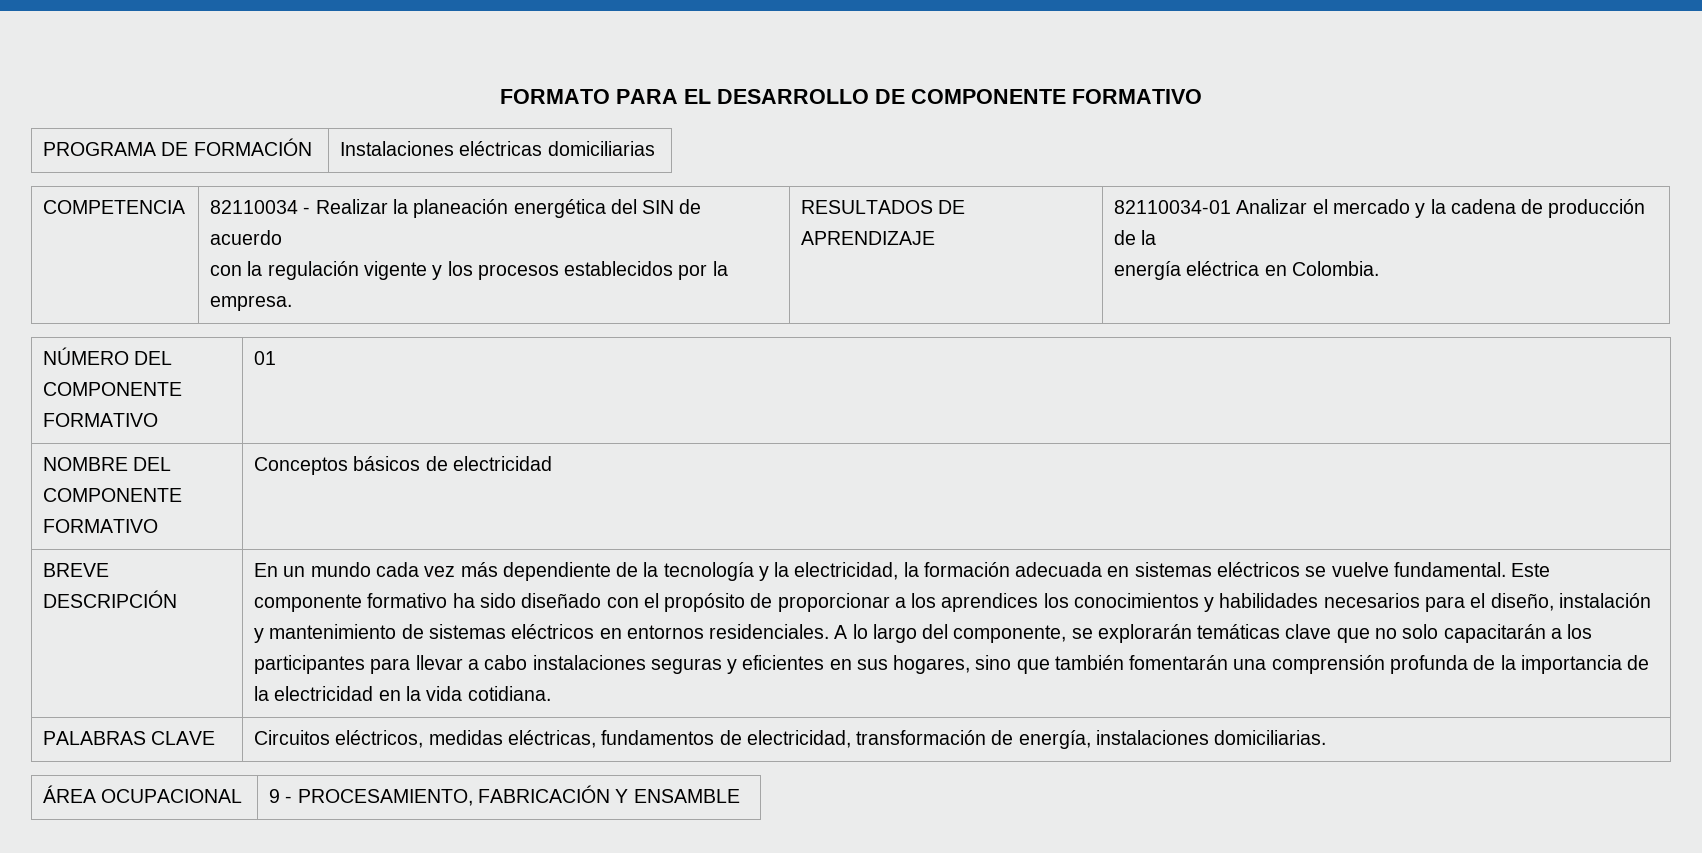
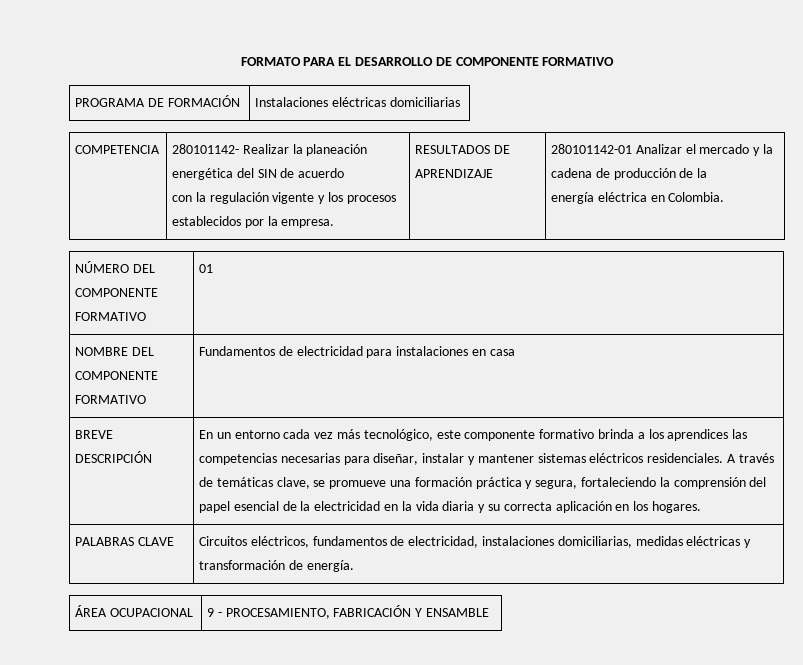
- COMPETENCIA | 82110034 - Realizar la planeación energética del SIN de acuerdo
- con la regulación vigente y los procesos establecidos por la empresa. | RESULTADOS DE APRENDIZAJE | 82110034-01 Analizar el mercado y la cadena de producción de la
+ COMPETENCIA | 280101142- Realizar la planeación energética del SIN de acuerdo
+ con la regulación vigente y los procesos establecidos por la empresa. | RESULTADOS DE APRENDIZAJE | 280101142-01 Analizar el mercado y la cadena de producción de la
- NOMBRE DEL COMPONENTE FORMATIVO | Conceptos básicos de electricidad
+ NOMBRE DEL COMPONENTE FORMATIVO | Fundamentos de electricidad para instalaciones en casa
- En un mundo cada vez más dependiente de la tecnología y la electricidad, la formación adecuada en sistemas eléctricos se vuelve fundamental. Este componente formativo ha sido diseñado con el propósito de proporcionar a los aprendices los conocimientos y habilidades necesarios para el diseño, instalación y mantenimiento de sistemas eléctricos en entornos residenciales. A lo largo del componente, se explorarán temáticas clave que no solo capacitarán a los participantes para llevar a cabo instalaciones seguras y eficientes en sus hogares, sino que también fomentarán una comprensión profunda de la importancia de la electricidad en la vida cotidiana.
+ En un entorno cada vez más tecnológico, este componente formativo brinda a los aprendices las competencias necesarias para diseñar, instalar y mantener sistemas eléctricos residenciales. A través de temáticas clave, se promueve una formación práctica y segura, fortaleciendo la comprensión del papel esencial de la electricidad en la vida diaria y su correcta aplicación en los hogares.
- PALABRAS CLAVE | Circuitos eléctricos, medidas eléctricas, fundamentos de electricidad, transformación de energía, instalaciones domiciliarias.
+ PALABRAS CLAVE | Circuitos eléctricos, fundamentos de electricidad, instalaciones domiciliarias, medidas eléctricas y transformación de energía.

